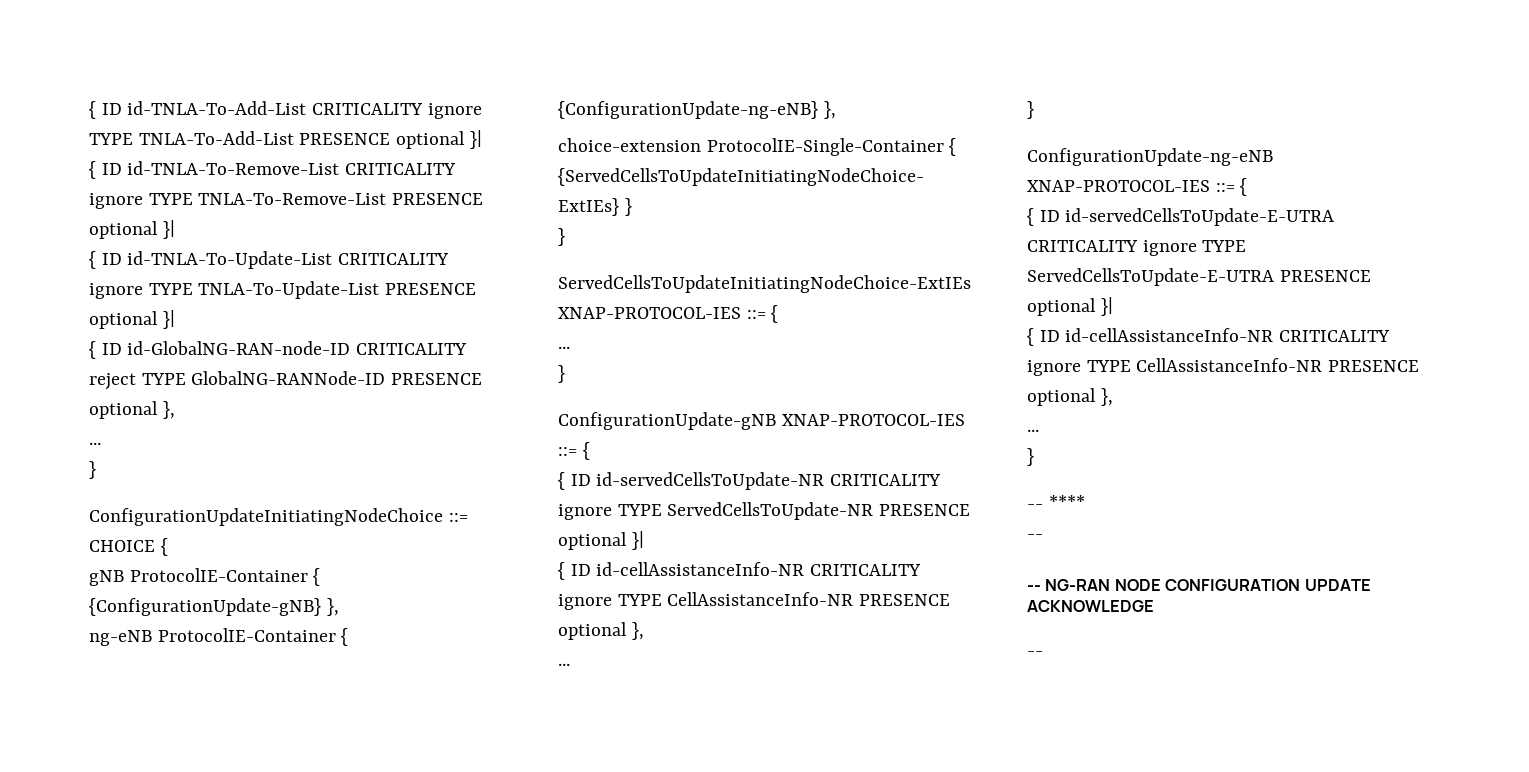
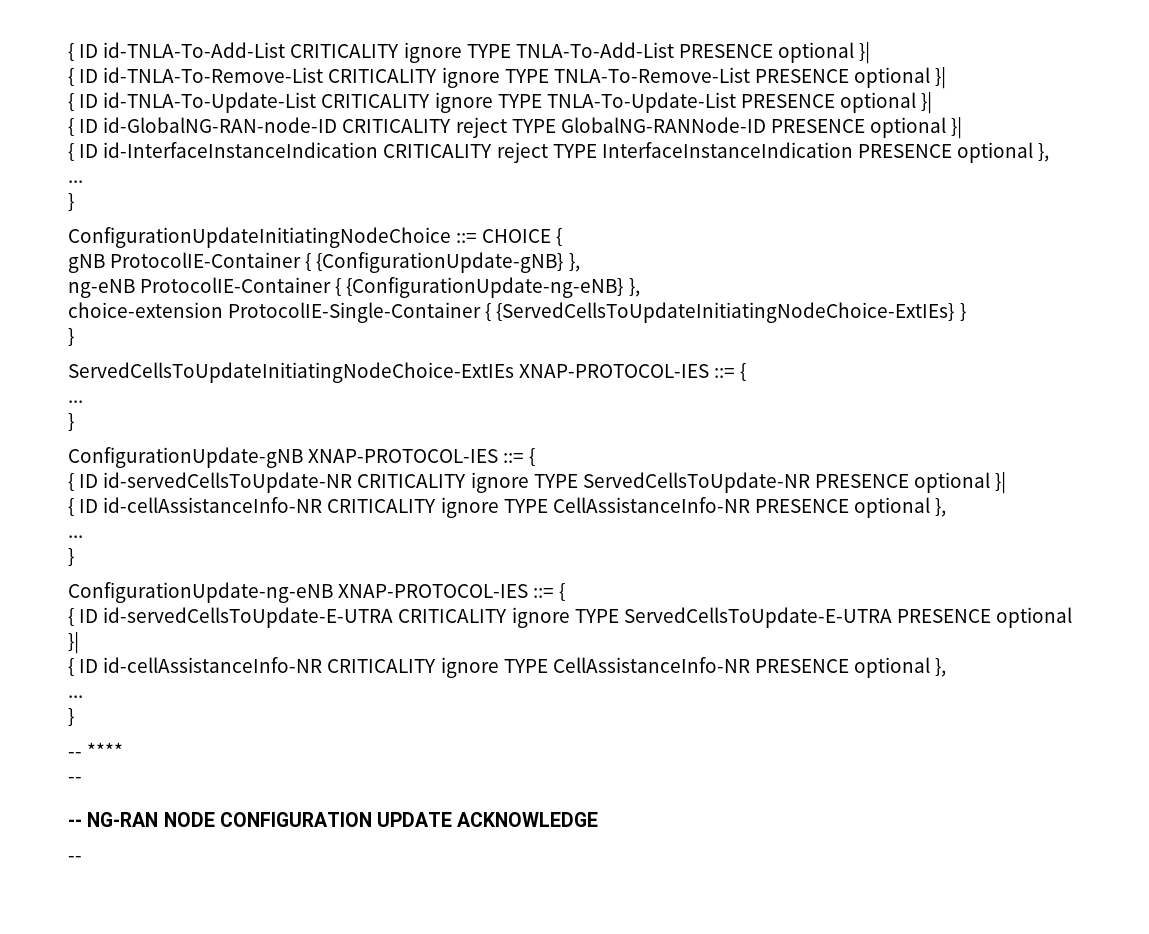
- { ID id-GlobalNG-RAN-node-ID CRITICALITY reject TYPE GlobalNG-RANNode-ID PRESENCE optional },
+ { ID id-GlobalNG-RAN-node-ID CRITICALITY reject TYPE GlobalNG-RANNode-ID PRESENCE optional }|
+ { ID id-InterfaceInstanceIndication CRITICALITY reject TYPE InterfaceInstanceIndication PRESENCE optional },

